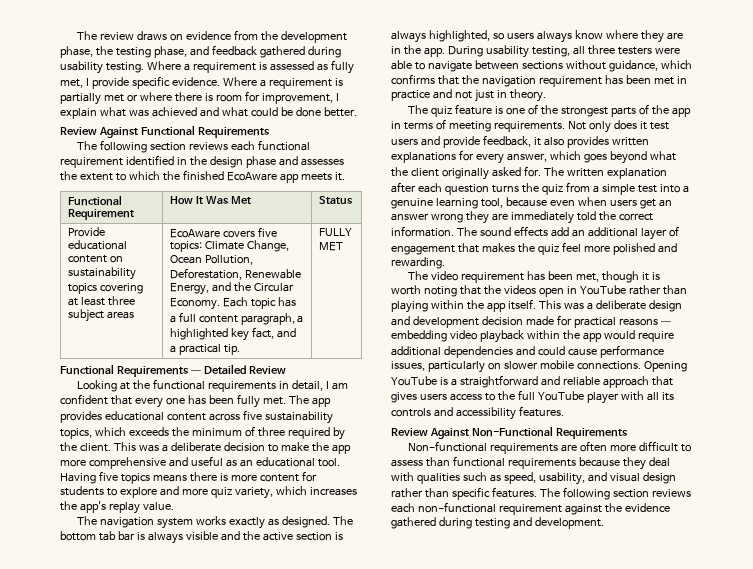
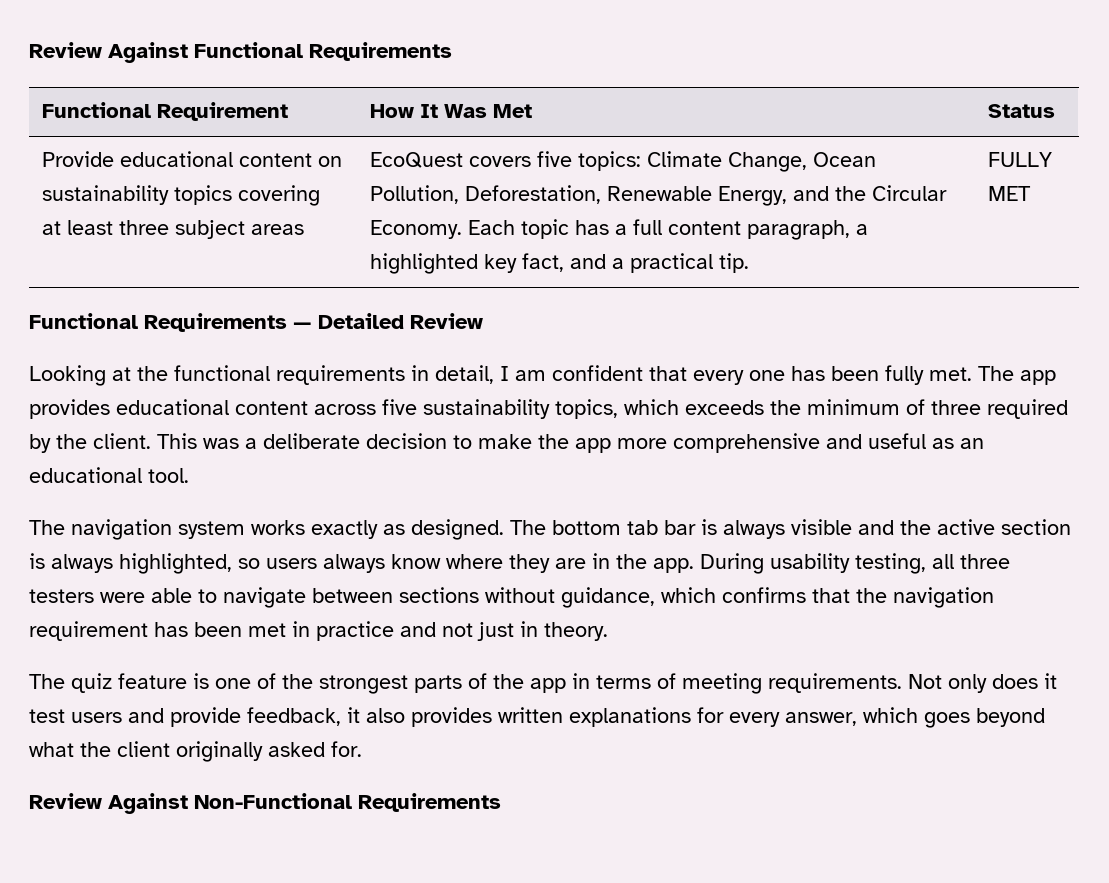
- The review draws on evidence from the development phase, the testing phase, and feedback gathered during usability testing. Where a requirement is assessed as fully met, I provide specific evidence. Where a requirement is partially met or where there is room for improvement, I explain what was achieved and what could be done better.
  Review Against Functional Requirements
- The following section reviews each functional requirement identified in the design phase and assesses the extent to which the finished EcoAware app meets it.
- EcoAware covers five topics: Climate Change, Ocean Pollution, Deforestation, Renewable Energy, and the Circular Economy.
+ EcoQuest covers five topics: Climate Change, Ocean Pollution, Deforestation, Renewable Energy, and the Circular Economy.
- Having five topics means there is more content for students to explore and more quiz variety, which increases the app's replay value.
- Not only does it test users and provide feedback, it also provides written explanations for every answer, which goes beyond what the client originally asked for. The written explanation after each question turns the quiz from a simple test into a genuine learning tool, because even when users get an answer wrong they are immediately told the correct information. The sound effects add an additional layer of engagement that makes the quiz feel more polished and rewarding.
- The video requirement has been met, though it is worth noting that the videos open in YouTube rather than playing within the app itself. This was a deliberate design and development decision made for practical reasons — embedding video playback within the app would require additional dependencies and could cause performance issues, particularly on slower mobile connections. Opening YouTube is a straightforward and reliable approach that gives users access to the full YouTube player with all its controls and accessibility features.
+ Not only does it test users and provide feedback, it also provides written explanations for every answer, which goes beyond what the client originally asked for.
  Review Against Non-Functional Requirements
- Non-functional requirements are often more difficult to assess than functional requirements because they deal with qualities such as speed, usability, and visual design rather than specific features. The following section reviews each non-functional requirement against the evidence gathered during testing and development.

